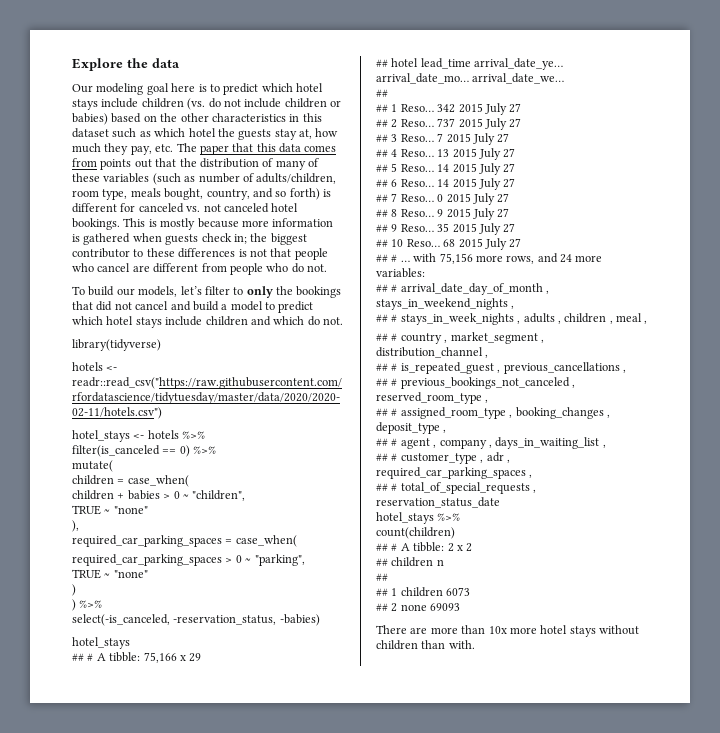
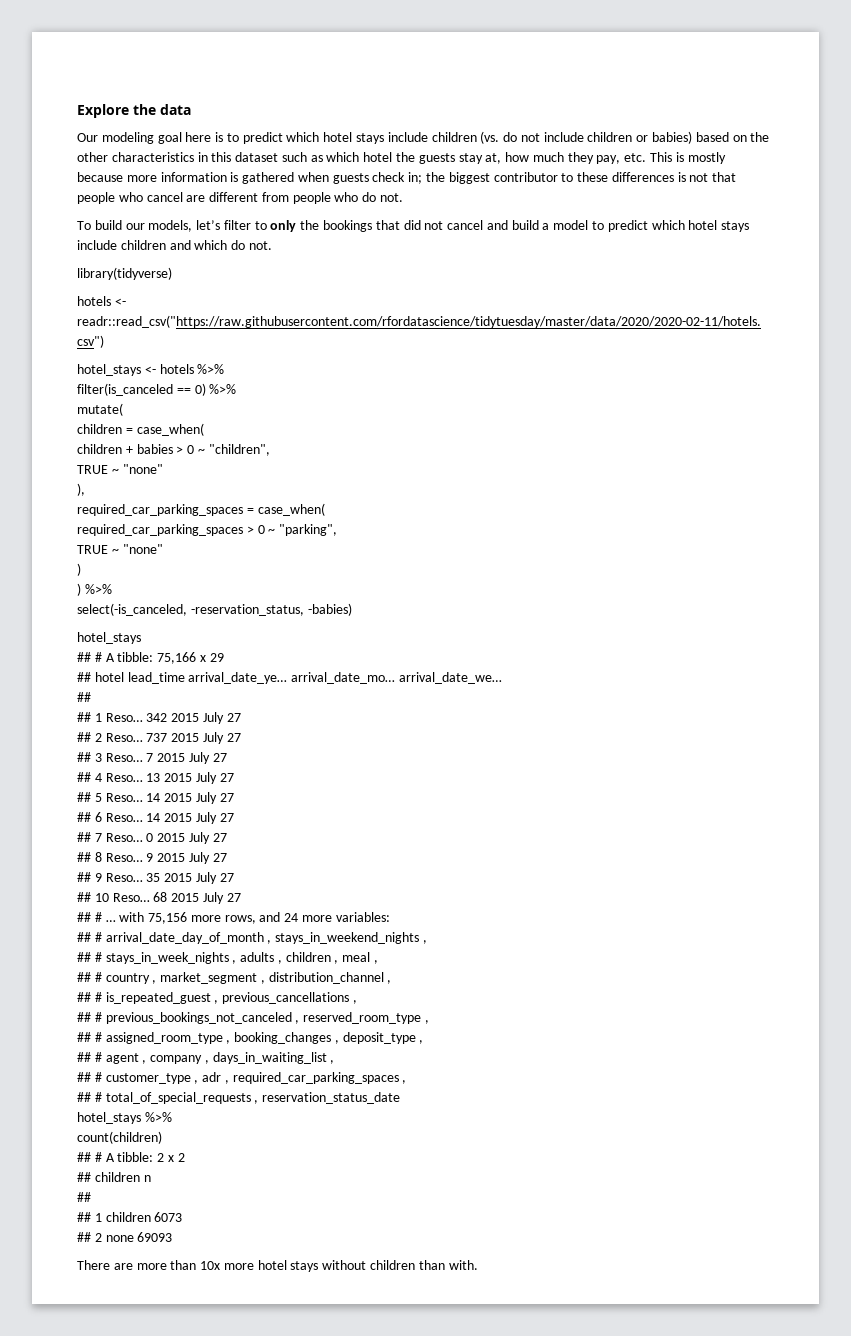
- Our modeling goal here is to predict which hotel stays include children (vs. do not include children or babies) based on the other characteristics in this dataset such as which hotel the guests stay at, how much they pay, etc. The paper that this data comes from points out that the distribution of many of these variables (such as number of adults/children, room type, meals bought, country, and so forth) is different for canceled vs. not canceled hotel bookings. This is mostly because more information is gathered when guests check in;
+ Our modeling goal here is to predict which hotel stays include children (vs. do not include children or babies) based on the other characteristics in this dataset such as which hotel the guests stay at, how much they pay, etc. This is mostly because more information is gathered when guests check in;

